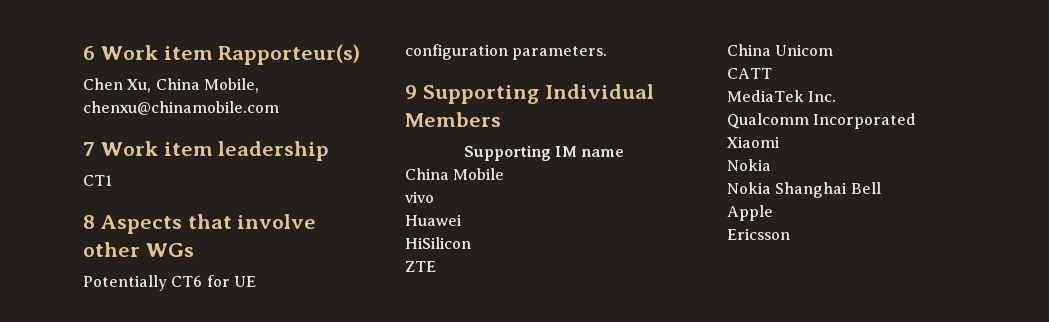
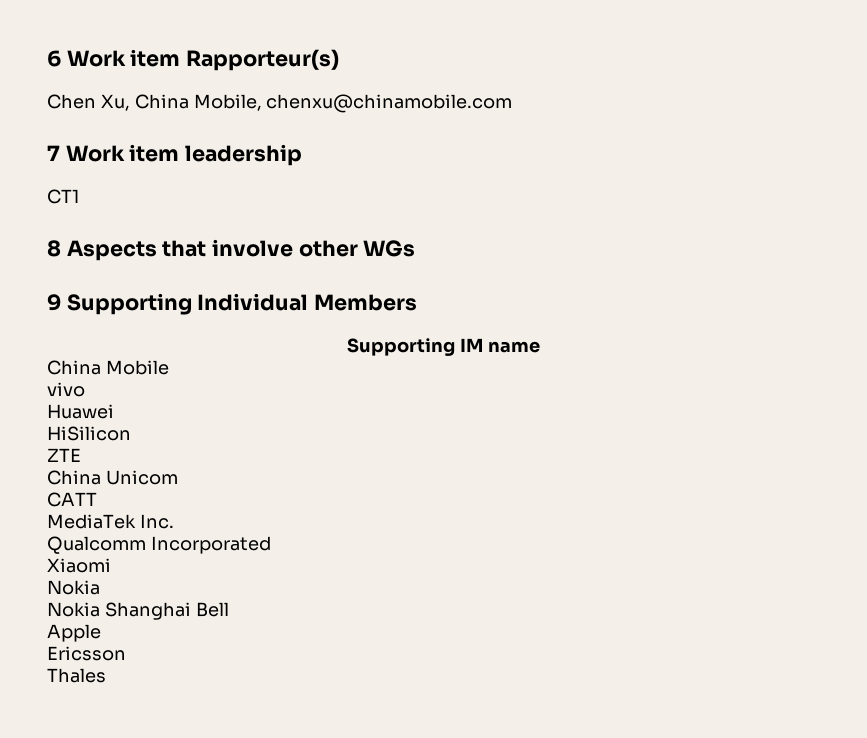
- Potentially CT6 for UE configuration parameters.
+ Thales

